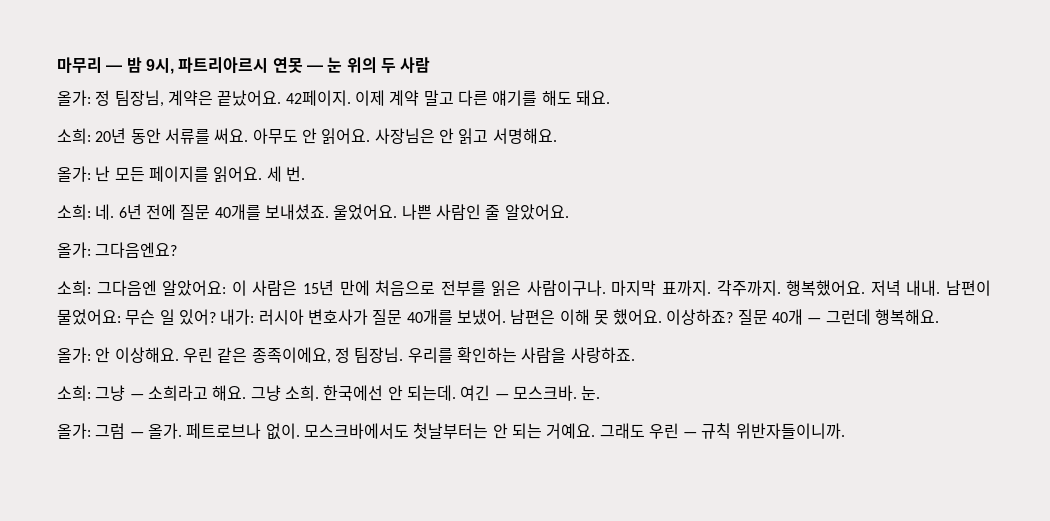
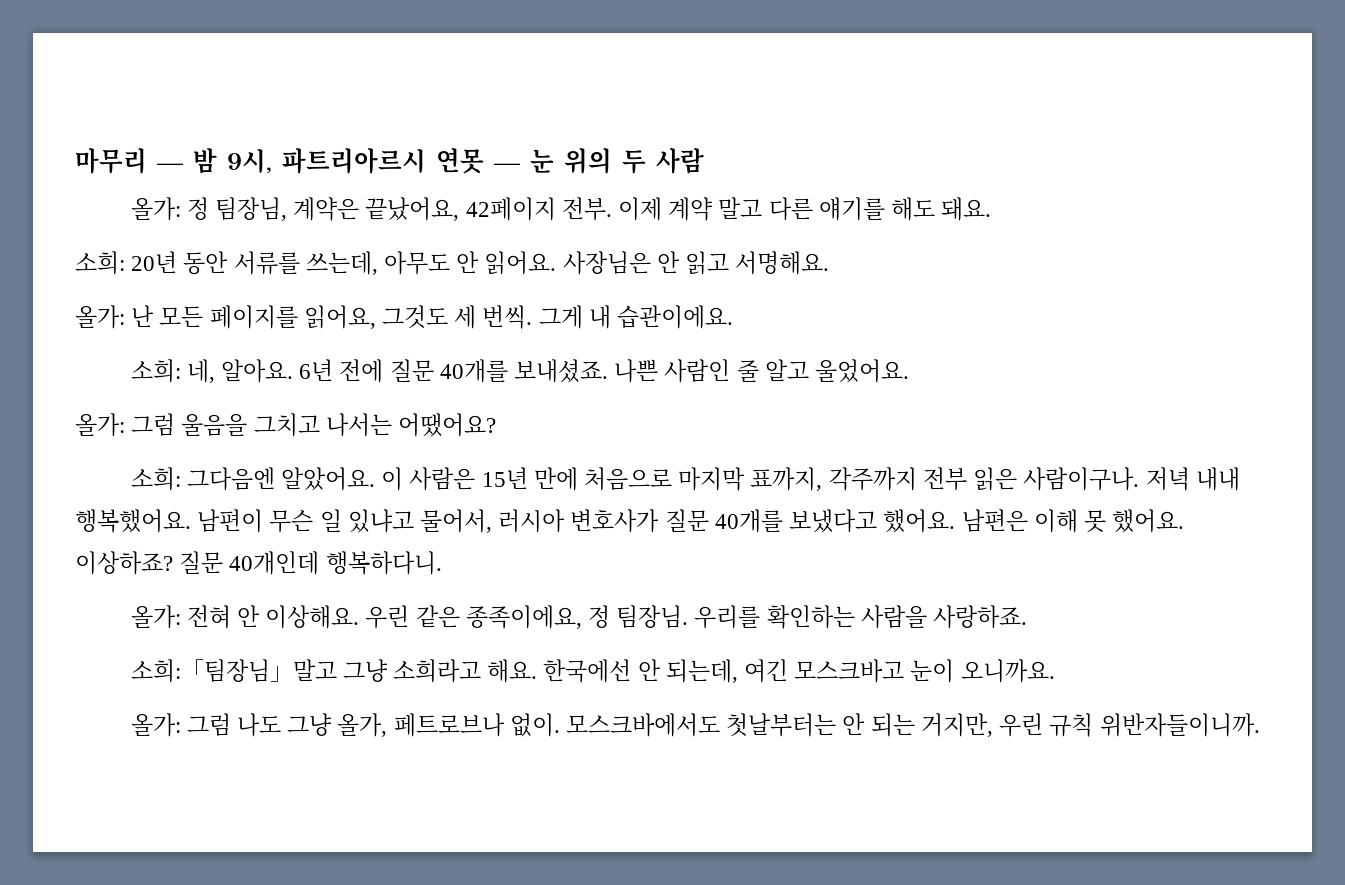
- 올가: 정 팀장님, 계약은 끝났어요. 42페이지.
+ 올가: 정 팀장님, 계약은 끝났어요, 42페이지 전부.
- 소희: 20년 동안 서류를 써요. 아무도 안 읽어요.
+ 소희: 20년 동안 서류를 쓰는데, 아무도 안 읽어요.
- 올가: 난 모든 페이지를 읽어요. 세 번.
- 소희: 네.
+ 올가: 난 모든 페이지를 읽어요, 그것도 세 번씩. 그게 내 습관이에요.
+ 소희: 네, 알아요.
- 울었어요.
- 나쁜 사람인 줄 알았어요.
- 올가: 그다음엔요?
+ 나쁜 사람인 줄 알고 울었어요.
+ 올가: 그럼 울음을 그치고 나서는 어땠어요?
- 소희: 그다음엔 알았어요: 이 사람은 15년 만에 처음으로 전부를 읽은 사람이구나. 마지막 표까지. 각주까지. 행복했어요. 저녁 내내. 남편이 물었어요: 무슨 일 있어? 내가: 러시아 변호사가 질문 40개를 보냈어.
+ 소희: 그다음엔 알았어요. 이 사람은 15년 만에 처음으로 마지막 표까지, 각주까지 전부 읽은 사람이구나. 저녁 내내 행복했어요. 남편이 무슨 일 있냐고 물어서, 러시아 변호사가 질문 40개를 보냈다고 했어요.
- 질문 40개 — 그런데 행복해요.
- 올가: 안 이상해요.
+ 질문 40개인데 행복하다니.
+ 올가: 전혀 안 이상해요.
- 소희: 그냥 — 소희라고 해요. 그냥 소희. 한국에선 안 되는데. 여긴 — 모스크바. 눈.
- 올가: 그럼 — 올가. 페트로브나 없이.
+ 소희:「팀장님」말고 그냥 소희라고 해요. 한국에선 안 되는데, 여긴 모스크바고 눈이 오니까요.
+ 올가: 그럼 나도 그냥 올가, 페트로브나 없이.
- 모스크바에서도 첫날부터는 안 되는 거예요. 그래도 우린 — 규칙 위반자들이니까.
+ 모스크바에서도 첫날부터는 안 되는 거지만, 우린 규칙 위반자들이니까.

